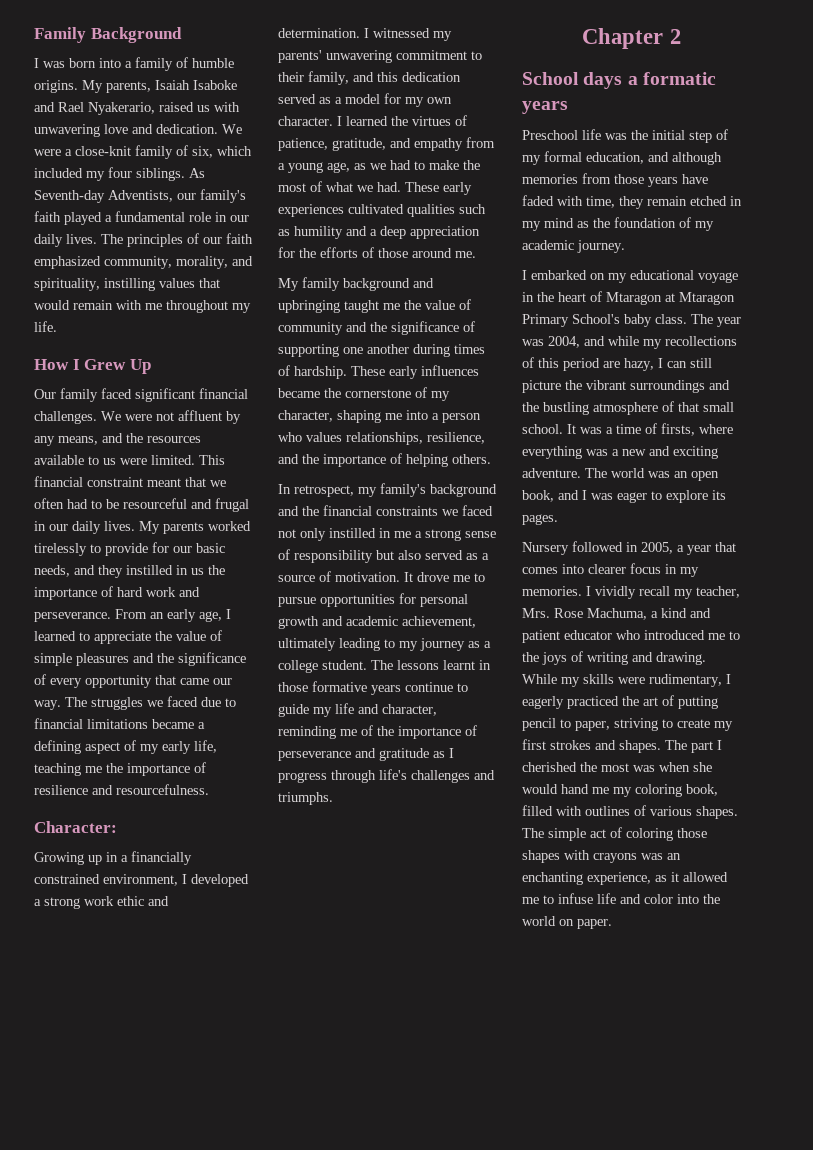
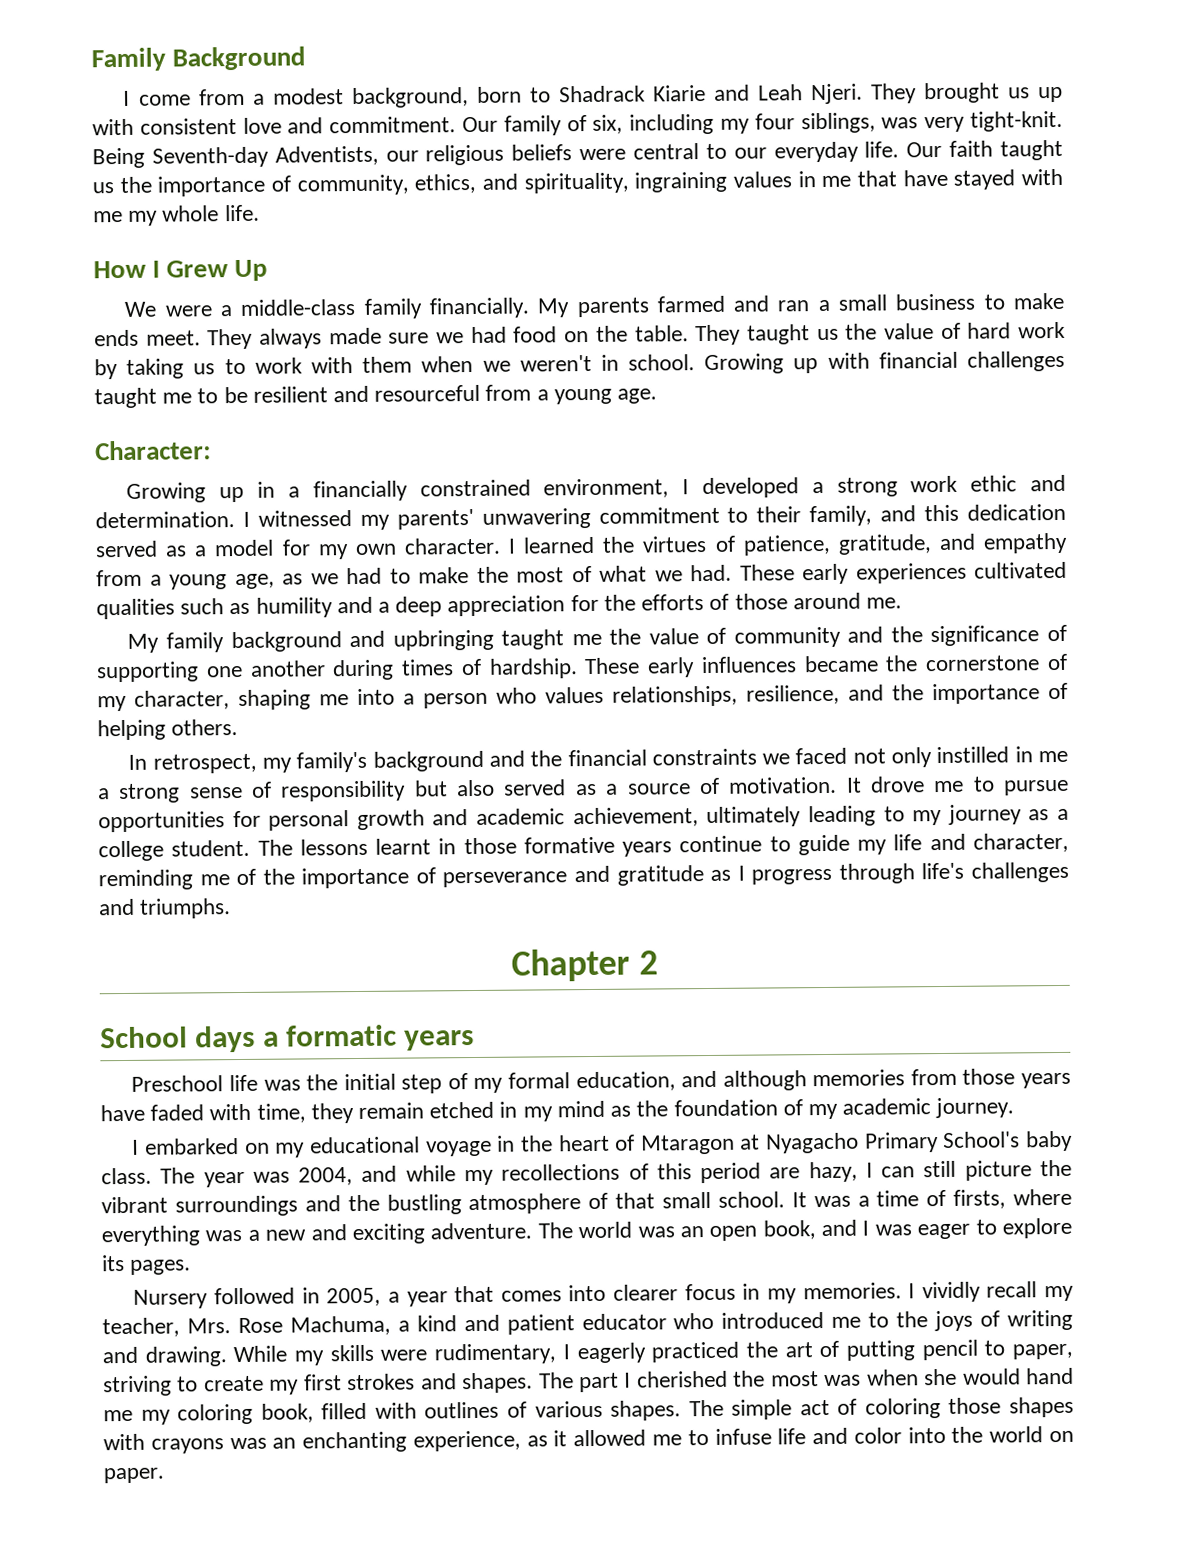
- I was born into a family of humble origins. My parents, Isaiah Isaboke and Rael Nyakerario, raised us with unwavering love and dedication. We were a close-knit family of six, which included my four siblings. As Seventh-day Adventists, our family's faith played a fundamental role in our daily lives. The principles of our faith emphasized community, morality, and spirituality, instilling values that would remain with me throughout my life.
+ I come from a modest background, born to Shadrack Kiarie and Leah Njeri. They brought us up with consistent love and commitment. Our family of six, including my four siblings, was very tight-knit. Being Seventh-day Adventists, our religious beliefs were central to our everyday life. Our faith taught us the importance of community, ethics, and spirituality, ingraining values in me that have stayed with me my whole life.
- Our family faced significant financial challenges. We were not affluent by any means, and the resources available to us were limited. This financial constraint meant that we often had to be resourceful and frugal in our daily lives. My parents worked tirelessly to provide for our basic needs, and they instilled in us the importance of hard work and perseverance. From an early age, I learned to appreciate the value of simple pleasures and the significance of every opportunity that came our way. The struggles we faced due to financial limitations became a defining aspect of my early life, teaching me the importance of resilience and resourcefulness.
+ We were a middle-class family financially. My parents farmed and ran a small business to make ends meet. They always made sure we had food on the table. They taught us the value of hard work by taking us to work with them when we weren't in school. Growing up with financial challenges taught me to be resilient and resourceful from a young age.
- I embarked on my educational voyage in the heart of Mtaragon at Mtaragon Primary School's baby class.
+ I embarked on my educational voyage in the heart of Mtaragon at Nyagacho Primary School's baby class.

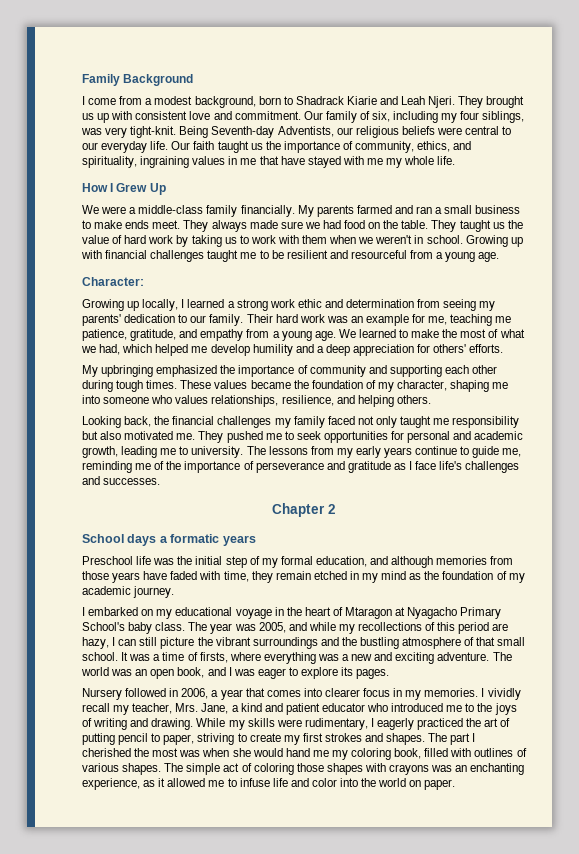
- Growing up in a financially constrained environment, I developed a strong work ethic and determination. I witnessed my parents' unwavering commitment to their family, and this dedication served as a model for my own character. I learned the virtues of patience, gratitude, and empathy from a young age, as we had to make the most of what we had. These early experiences cultivated qualities such as humility and a deep appreciation for the efforts of those around me.
- My family background and upbringing taught me the value of community and the significance of supporting one another during times of hardship. These early influences became the cornerstone of my character, shaping me into a person who values relationships, resilience, and the importance of helping others.
+ Growing up locally, I learned a strong work ethic and determination from seeing my parents' dedication to our family. Their hard work was an example for me, teaching me patience, gratitude, and empathy from a young age. We learned to make the most of what we had, which helped me develop humility and a deep appreciation for others' efforts.
+ My upbringing emphasized the importance of community and supporting each other during tough times. These values became the foundation of my character, shaping me into someone who values relationships, resilience, and helping others.
- In retrospect, my family's background and the financial constraints we faced not only instilled in me a strong sense of responsibility but also served as a source of motivation. It drove me to pursue opportunities for personal growth and academic achievement, ultimately leading to my journey as a college student. The lessons learnt in those formative years continue to guide my life and character, reminding me of the importance of perseverance and gratitude as I progress through life's challenges and triumphs.
+ Looking back, the financial challenges my family faced not only taught me responsibility but also motivated me. They pushed me to seek opportunities for personal and academic growth, leading me to university. The lessons from my early years continue to guide me, reminding me of the importance of perseverance and gratitude as I face life's challenges and successes.
- The year was 2004, and while my recollections of this period are hazy, I can still picture the vibrant surroundings and the bustling atmosphere of that small school.
+ The year was 2005, and while my recollections of this period are hazy, I can still picture the vibrant surroundings and the bustling atmosphere of that small school.
- Nursery followed in 2005, a year that comes into clearer focus in my memories.
+ Nursery followed in 2006, a year that comes into clearer focus in my memories.
- I vividly recall my teacher, Mrs. Rose Machuma, a kind and patient educator who introduced me to the joys of writing and drawing.
+ I vividly recall my teacher, Mrs. Jane, a kind and patient educator who introduced me to the joys of writing and drawing.

